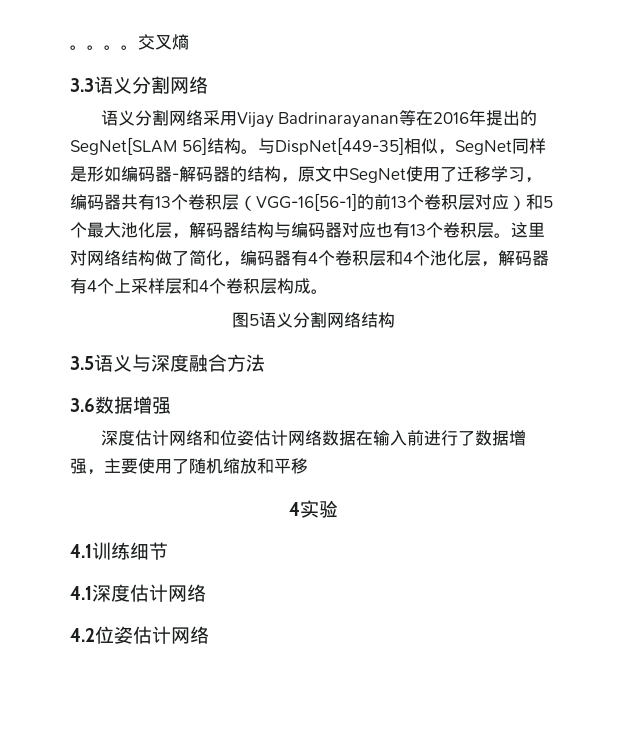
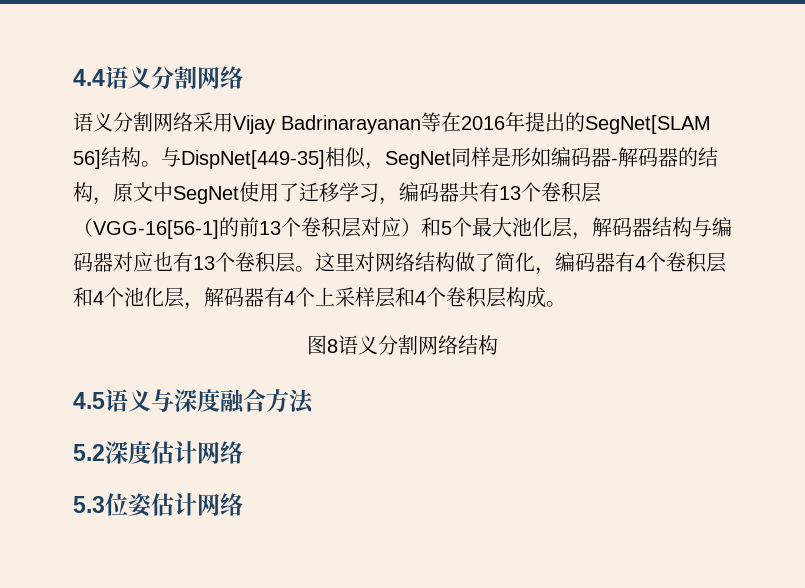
- 。。。。交叉熵
- 3.3语义分割网络
+ 4.4语义分割网络
- 图5语义分割网络结构
+ 图8语义分割网络结构
- 3.5语义与深度融合方法
+ 4.5语义与深度融合方法
- 3.6数据增强
- 深度估计网络和位姿估计网络数据在输入前进行了数据增强，主要使用了随机缩放和平移
- 4实验
- 4.1训练细节
- 4.1深度估计网络
+ 5.2深度估计网络
- 4.2位姿估计网络
+ 5.3位姿估计网络

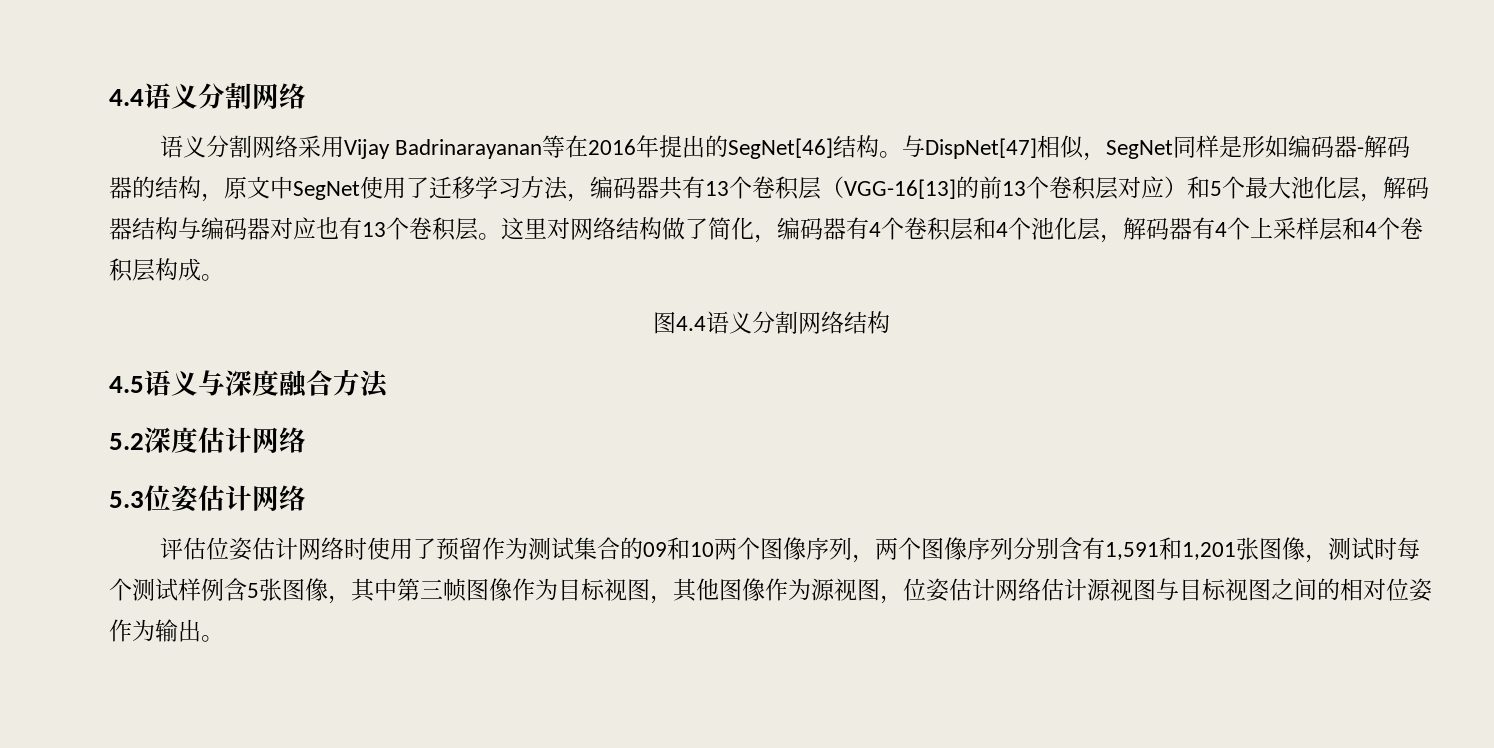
- 语义分割网络采用Vijay Badrinarayanan等在2016年提出的SegNet[SLAM 56]结构。
+ 语义分割网络采用Vijay Badrinarayanan等在2016年提出的SegNet[46]结构。
- 与DispNet[449-35]相似，SegNet同样是形如编码器-解码器的结构，原文中SegNet使用了迁移学习，编码器共有13个卷积层（VGG-16[56-1]的前13个卷积层对应）和5个最大池化层，解码器结构与编码器对应也有13个卷积层。
+ 与DispNet[47]相似，SegNet同样是形如编码器-解码器的结构，原文中SegNet使用了迁移学习方法，编码器共有13个卷积层（VGG-16[13]的前13个卷积层对应）和5个最大池化层，解码器结构与编码器对应也有13个卷积层。
- 图8语义分割网络结构
+ 图4.4语义分割网络结构
+ 评估位姿估计网络时使用了预留作为测试集合的09和10两个图像序列，两个图像序列分别含有1,591和1,201张图像，测试时每个测试样例含5张图像，其中第三帧图像作为目标视图，其他图像作为源视图，位姿估计网络估计源视图与目标视图之间的相对位姿作为输出。

